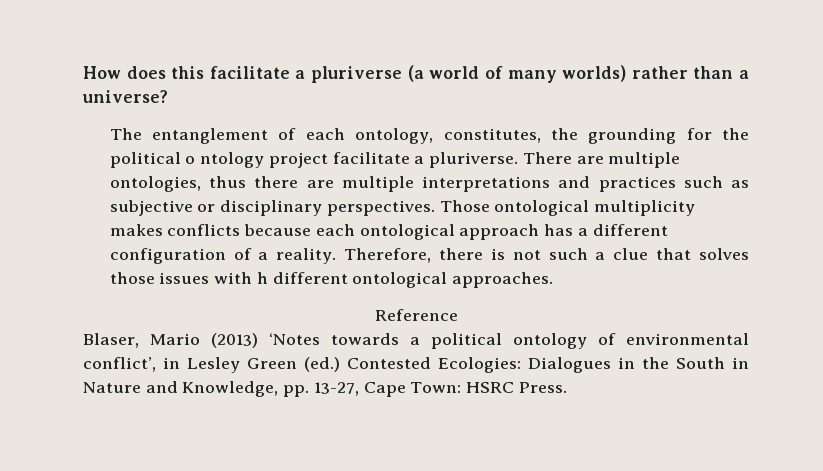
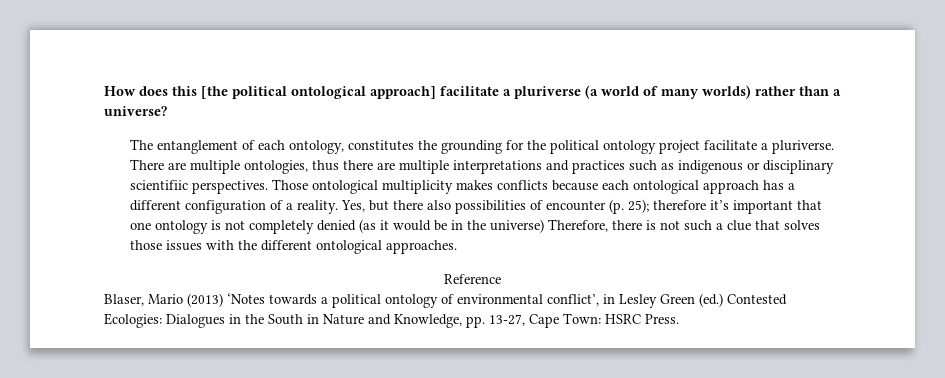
- How does this facilitate a pluriverse (a world of many worlds) rather than a universe?
+ How does this [the political ontological approach] facilitate a pluriverse (a world of many worlds) rather than a universe?
- The entanglement of each ontology, constitutes, the grounding for the political o ntology project facilitate a pluriverse.
+ The entanglement of each ontology, constitutes the grounding for the political ontology project facilitate a pluriverse.
- There are multiple ontologies, thus there are multiple interpretations and practices such as subjective or disciplinary perspectives.
+ There are multiple ontologies, thus there are multiple interpretations and practices such as indigenous or disciplinary scientifiic perspectives.
- Therefore, there is not such a clue that solves those issues with h different ontological approaches.
+ Yes, but there also possibilities of encounter (p. 25); therefore it’s important that one ontology is not completely denied (as it would be in the universe) Therefore, there is not such a clue that solves those issues with the different ontological approaches.

